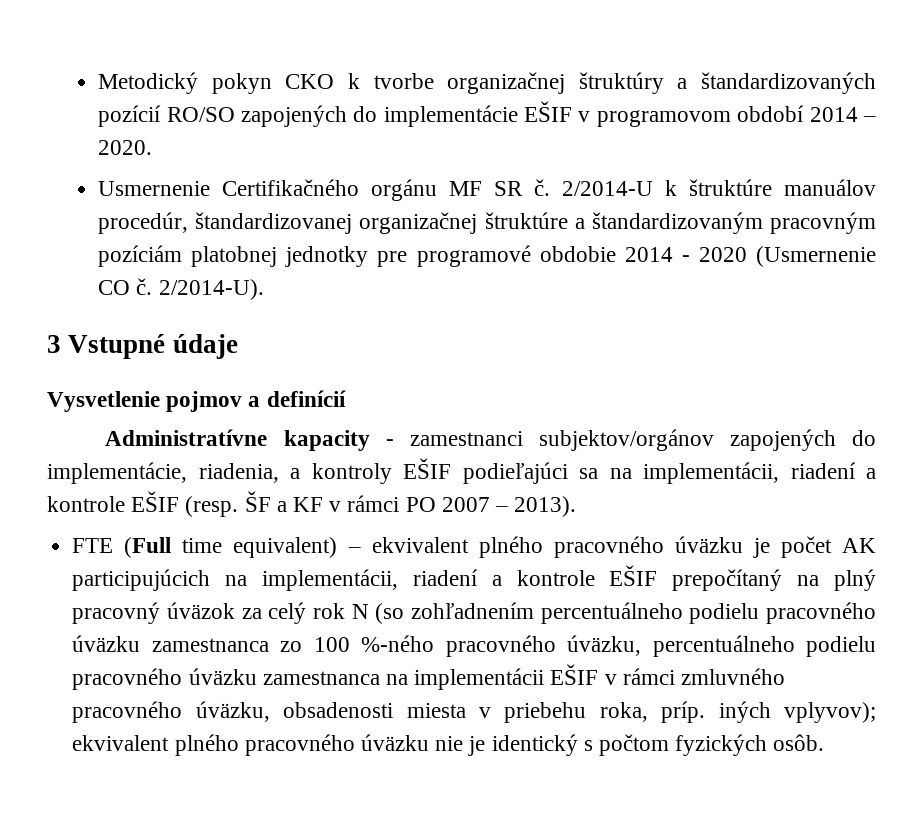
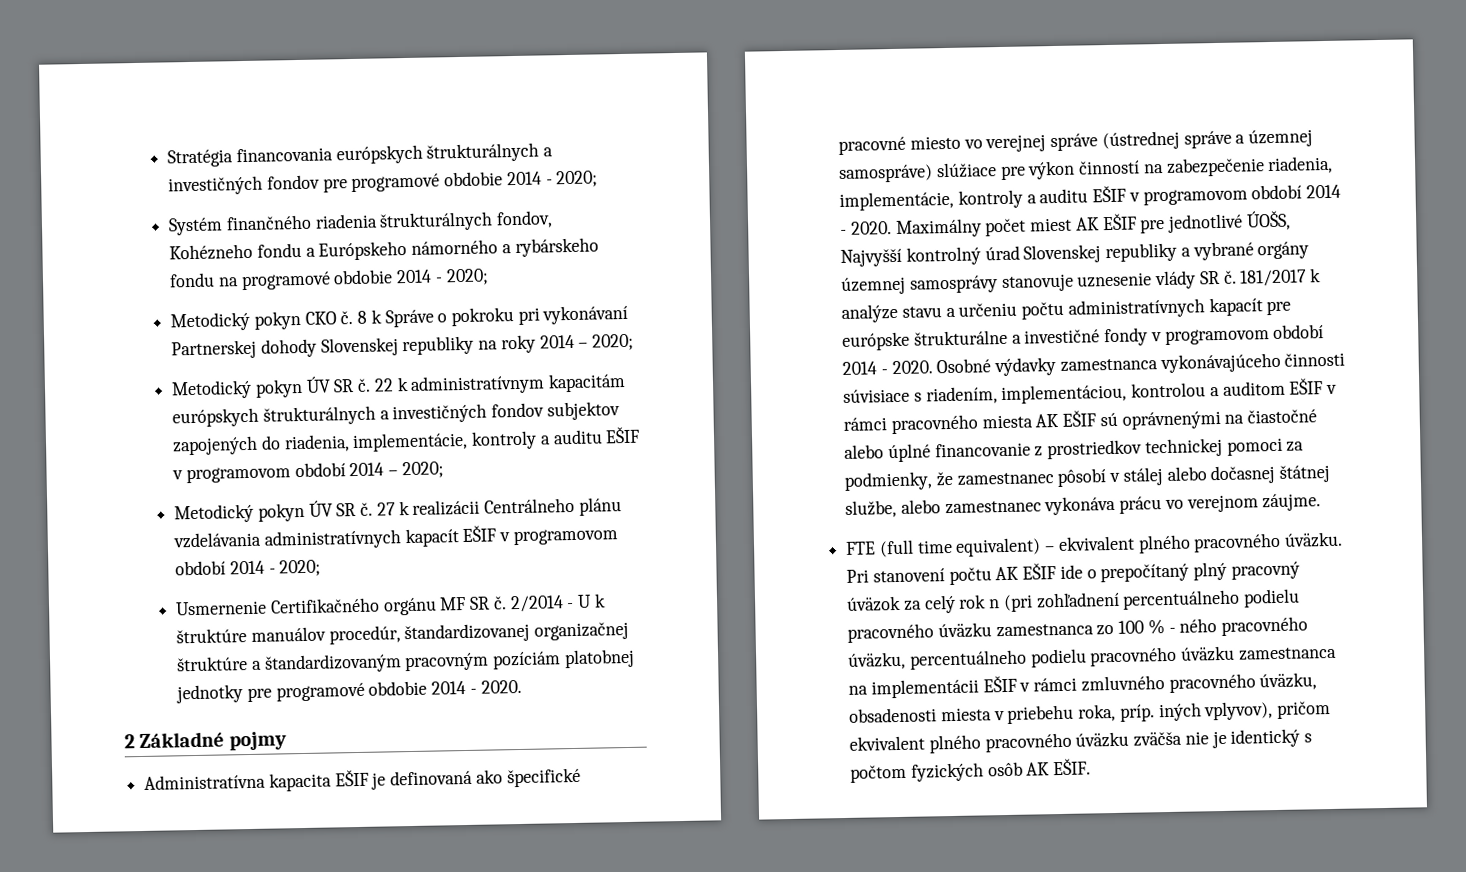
- Metodický pokyn CKO k tvorbe organizačnej štruktúry a štandardizovaných pozícií RO/SO zapojených do implementácie EŠIF v programovom období 2014 – 2020.
+ Stratégia financovania európskych štrukturálnych a investičných fondov pre programové obdobie 2014 - 2020;
+ Systém finančného riadenia štrukturálnych fondov, Kohézneho fondu a Európskeho námorného a rybárskeho fondu na programové obdobie 2014 - 2020;
+ Metodický pokyn CKO č. 8 k Správe o pokroku pri vykonávaní Partnerskej dohody Slovenskej republiky na roky 2014 – 2020;
+ Metodický pokyn ÚV SR č. 22 k administratívnym kapacitám európskych štrukturálnych a investičných fondov subjektov zapojených do riadenia, implementácie, kontroly a auditu EŠIF v programovom období 2014 – 2020;
+ Metodický pokyn ÚV SR č. 27 k realizácii Centrálneho plánu vzdelávania administratívnych kapacít EŠIF v programovom období 2014 - 2020;
- 2/2014-U k štruktúre manuálov procedúr, štandardizovanej organizačnej štruktúre a štandardizovaným pracovným pozíciám platobnej jednotky pre programové obdobie 2014 - 2020 (Usmernenie CO č. 2/2014-U).
- 3 Vstupné údaje
- Vysvetlenie pojmov a definícií
- Administratívne kapacity - zamestnanci subjektov/orgánov zapojených do implementácie, riadenia, a kontroly EŠIF podieľajúci sa na implementácii, riadení a kontrole EŠIF (resp. ŠF a KF v rámci PO 2007 – 2013).
+ 2/2014 - U k štruktúre manuálov procedúr, štandardizovanej organizačnej štruktúre a štandardizovaným pracovným pozíciám platobnej jednotky pre programové obdobie 2014 - 2020.
+ 2 Základné pojmy
+ Administratívna kapacita EŠIF je definovaná ako špecifické pracovné miesto vo verejnej správe (ústrednej správe a územnej samospráve) slúžiace pre výkon činností na zabezpečenie riadenia, implementácie, kontroly a auditu EŠIF v programovom období 2014 - 2020. Maximálny počet miest AK EŠIF pre jednotlivé ÚOŠS, Najvyšší kontrolný úrad Slovenskej republiky a vybrané orgány územnej samosprávy stanovuje uznesenie vlády SR č. 181/2017 k analýze stavu a určeniu počtu administratívnych kapacít pre európske štrukturálne a investičné fondy v programovom období 2014 - 2020. Osobné výdavky zamestnanca vykonávajúceho činnosti súvisiace s riadením, implementáciou, kontrolou a auditom EŠIF v rámci pracovného miesta AK EŠIF sú oprávnenými na čiastočné alebo úplné financovanie z prostriedkov technickej pomoci za podmienky, že zamestnanec pôsobí v stálej alebo dočasnej štátnej službe, alebo zamestnanec vykonáva prácu vo verejnom záujme.
- FTE (Full time equivalent) – ekvivalent plného pracovného úväzku je počet AK participujúcich na implementácii, riadení a kontrole EŠIF prepočítaný na plný pracovný úväzok za celý rok N (so zohľadnením percentuálneho podielu pracovného úväzku zamestnanca zo 100 %-ného pracovného úväzku, percentuálneho podielu pracovného úväzku zamestnanca na implementácii EŠIF v rámci zmluvného pracovného úväzku, obsadenosti miesta v priebehu roka, príp. iných vplyvov); ekvivalent plného pracovného úväzku nie je identický s počtom fyzických osôb.
+ FTE (full time equivalent) – ekvivalent plného pracovného úväzku. Pri stanovení počtu AK EŠIF ide o prepočítaný plný pracovný úväzok za celý rok n (pri zohľadnení percentuálneho podielu pracovného úväzku zamestnanca zo 100 % - ného pracovného úväzku, percentuálneho podielu pracovného úväzku zamestnanca na implementácii EŠIF v rámci zmluvného pracovného úväzku, obsadenosti miesta v priebehu roka, príp. iných vplyvov), pričom ekvivalent plného pracovného úväzku zväčša nie je identický s počtom fyzických osôb AK EŠIF.

